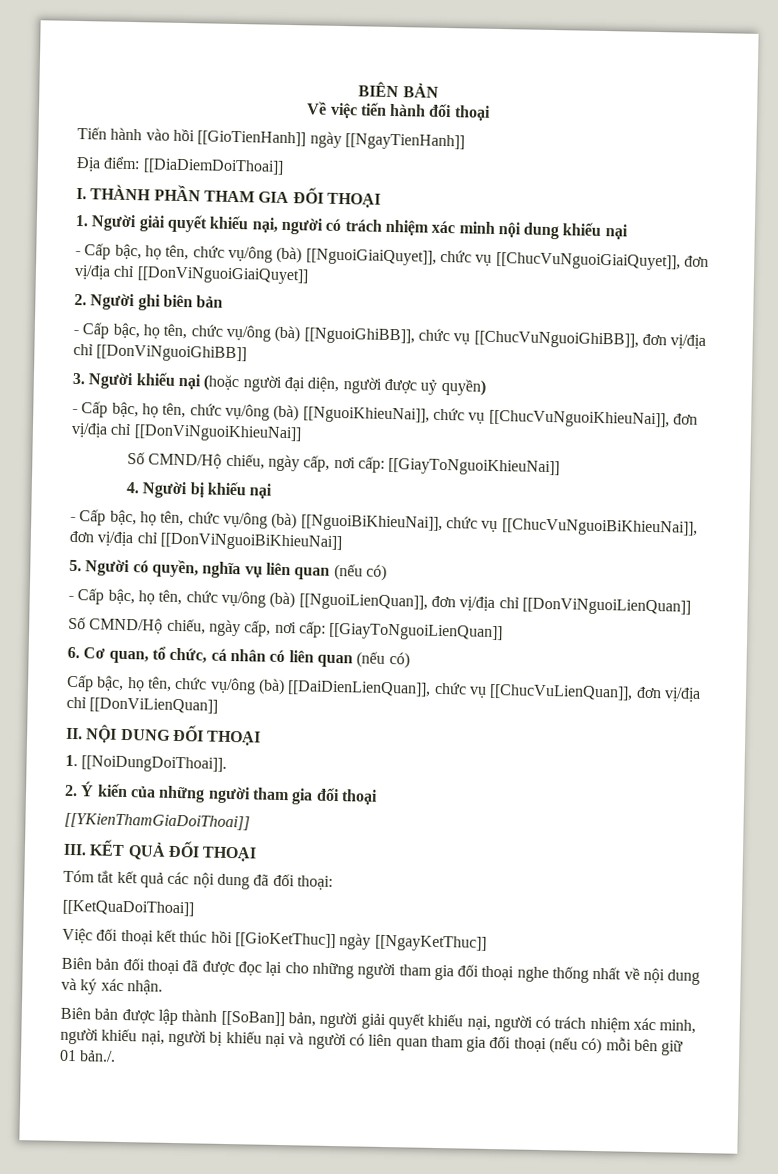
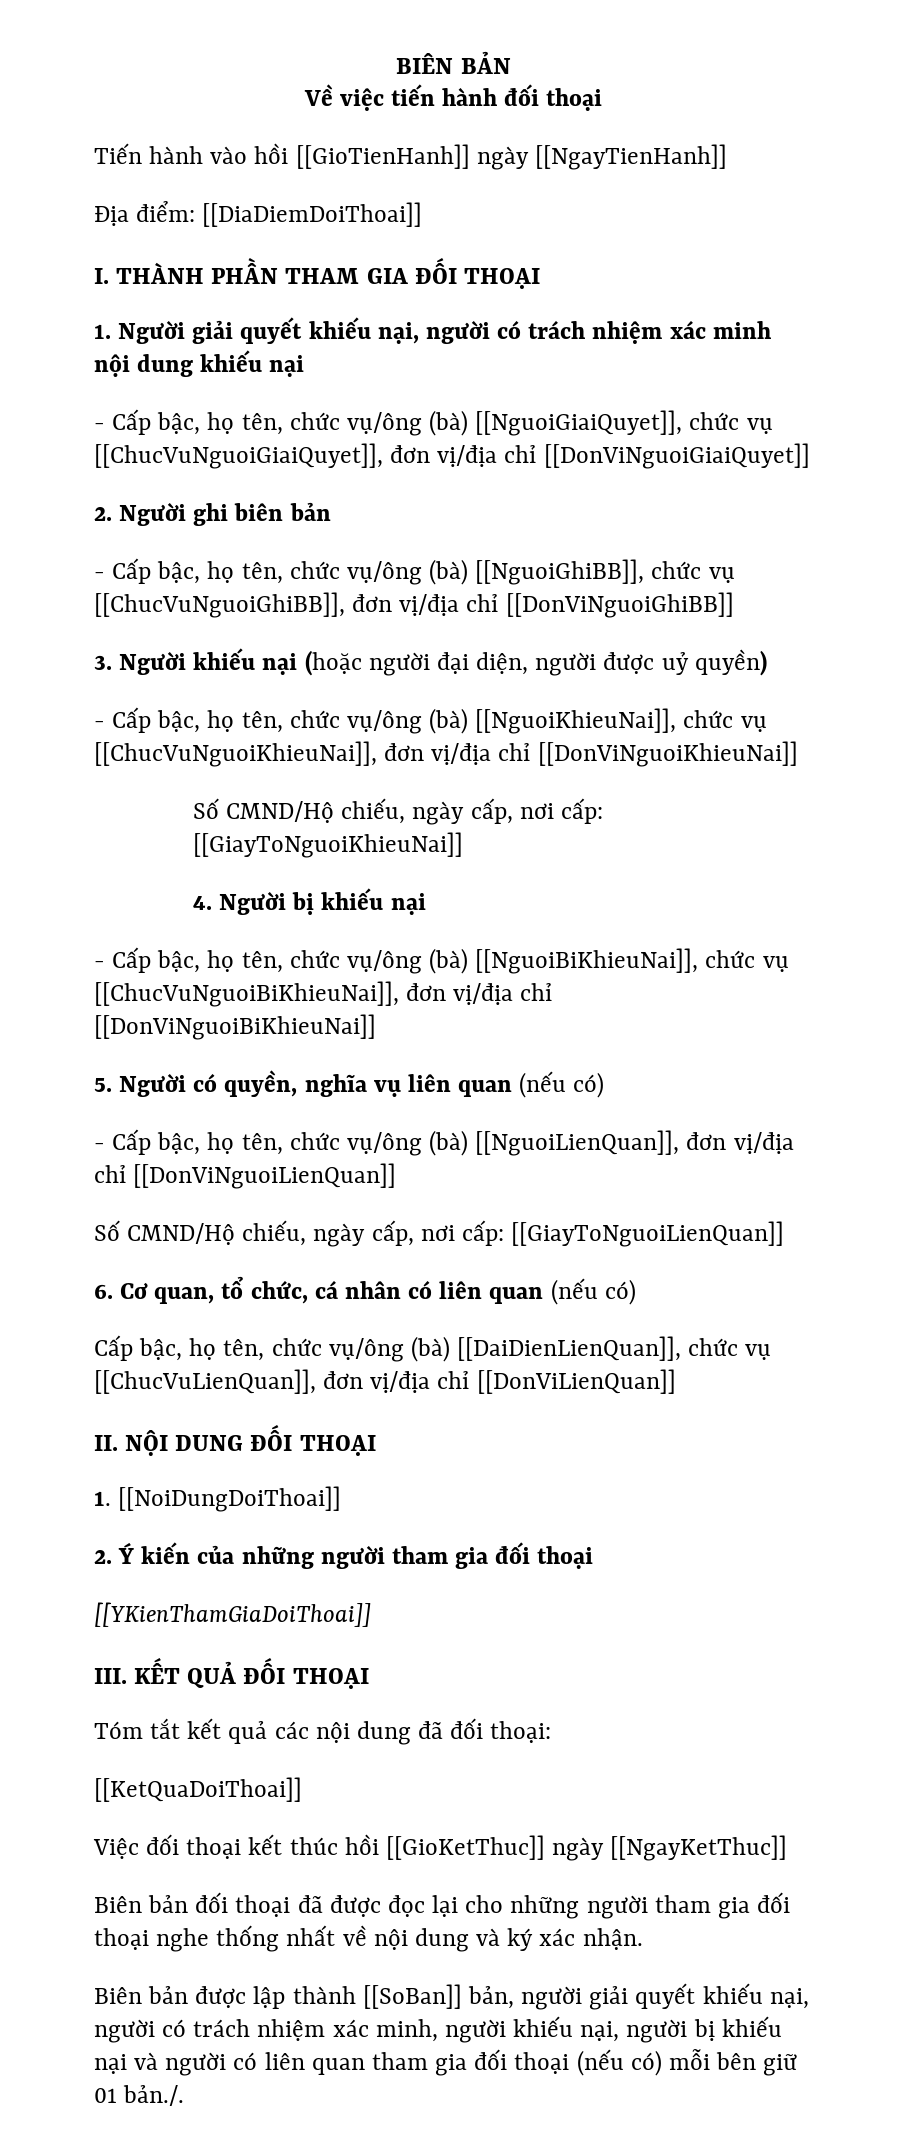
- 1. [[NoiDungDoiThoai]].
+ 1. [[NoiDungDoiThoai]]

